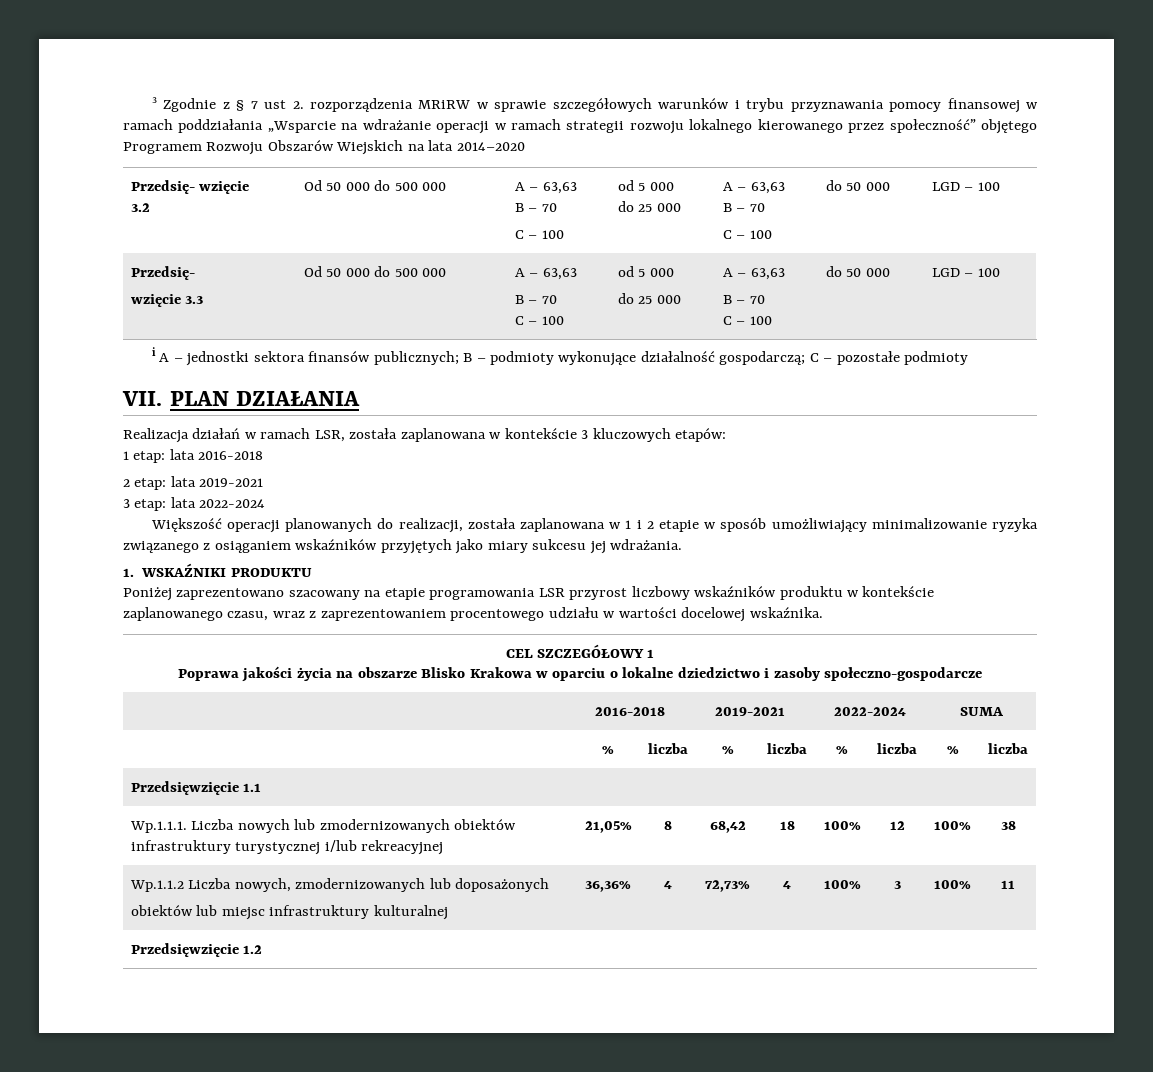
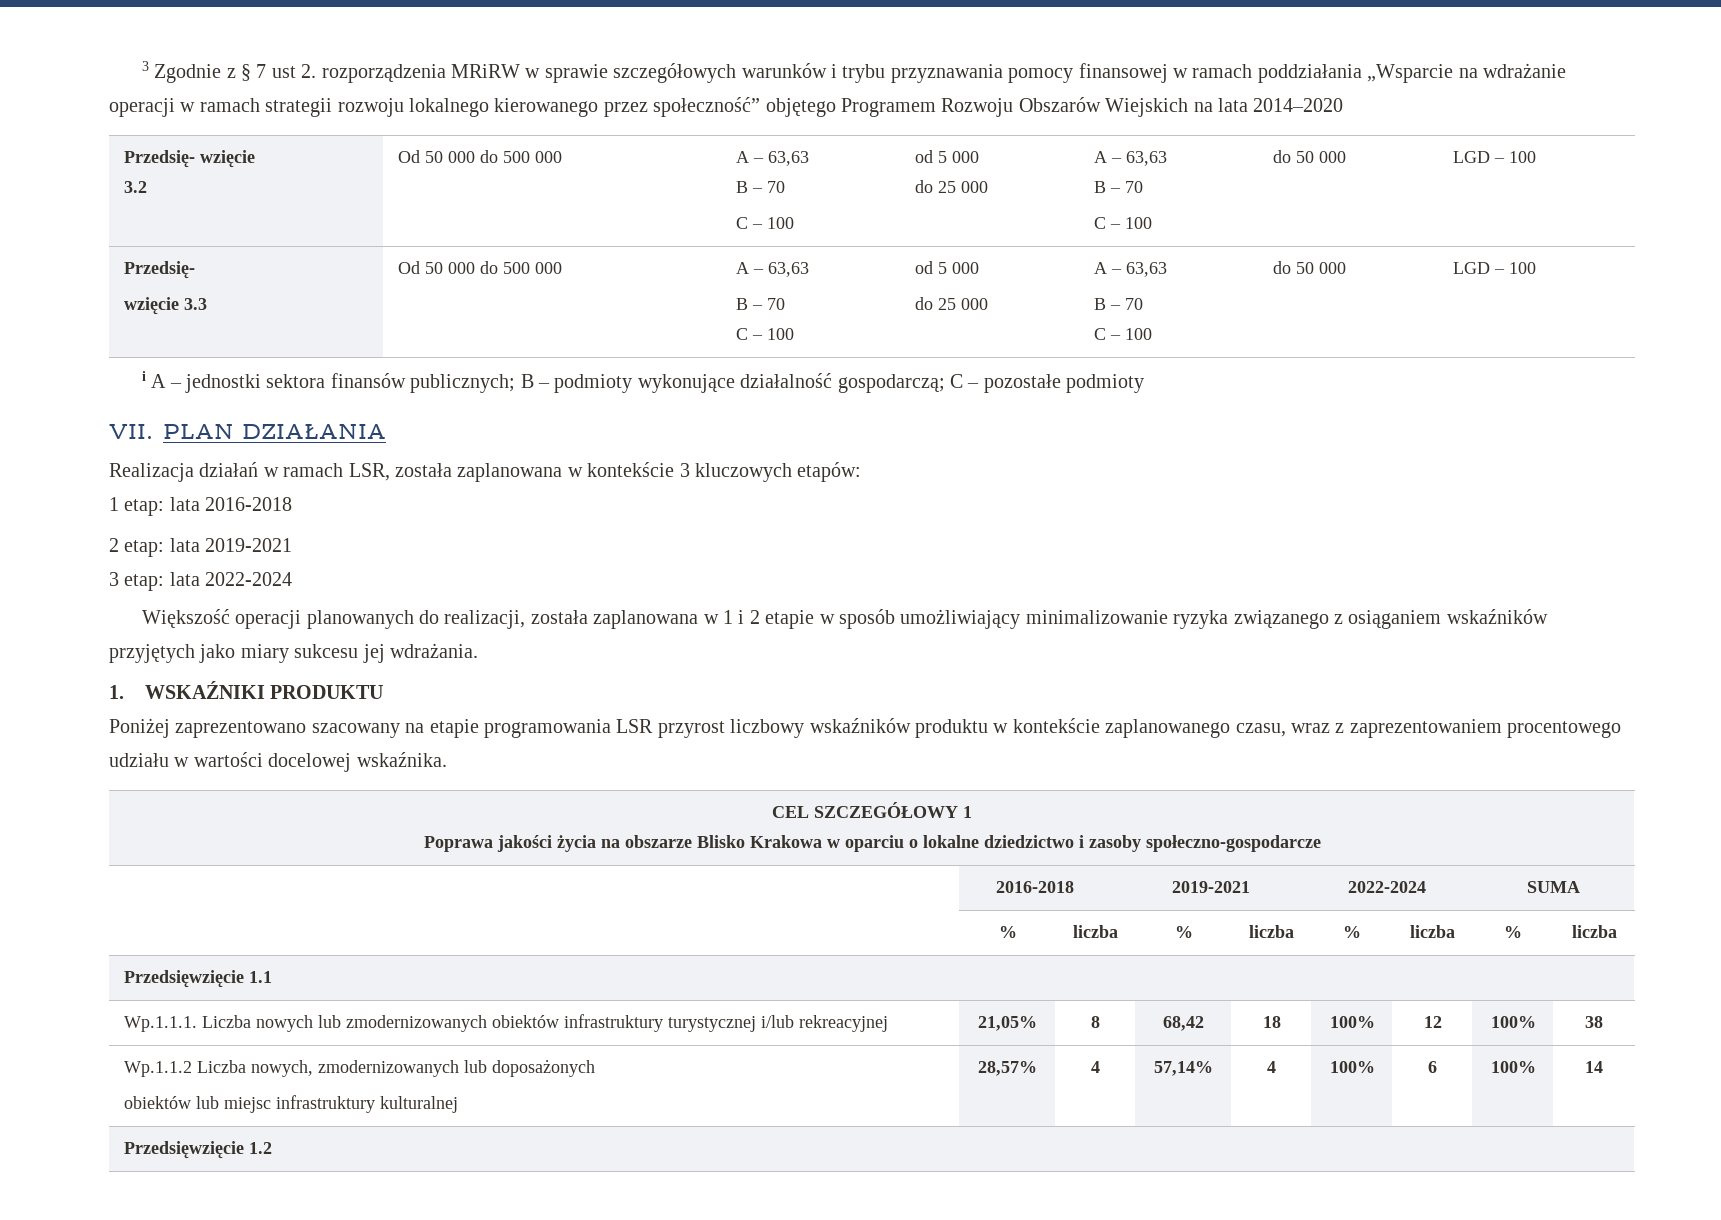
  Wp.1.1.2 Liczba nowych, zmodernizowanych lub doposażonych
- obiektów lub miejsc infrastruktury kulturalnej | 36,36% | 4 | 72,73% | 4 | 100% | 3 | 100% | 11
+ obiektów lub miejsc infrastruktury kulturalnej | 28,57% | 4 | 57,14% | 4 | 100% | 6 | 100% | 14

